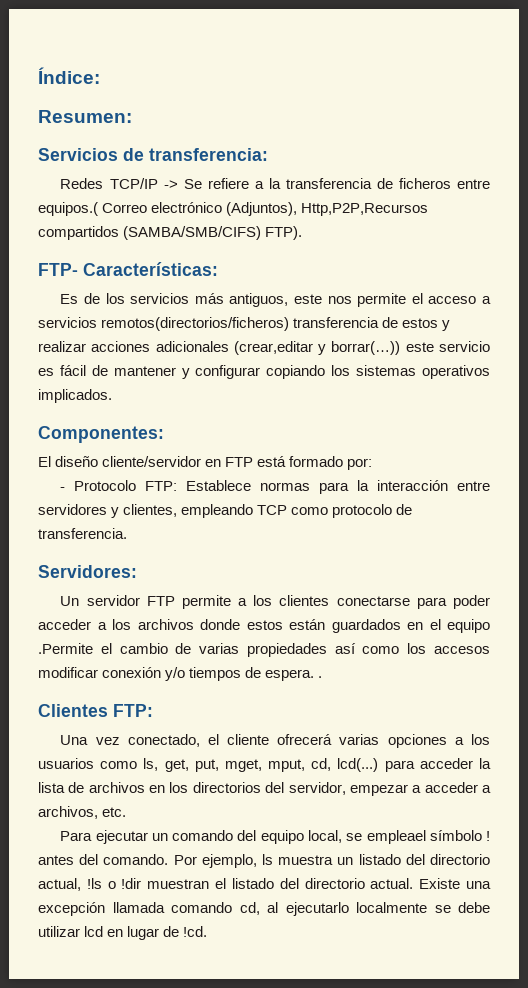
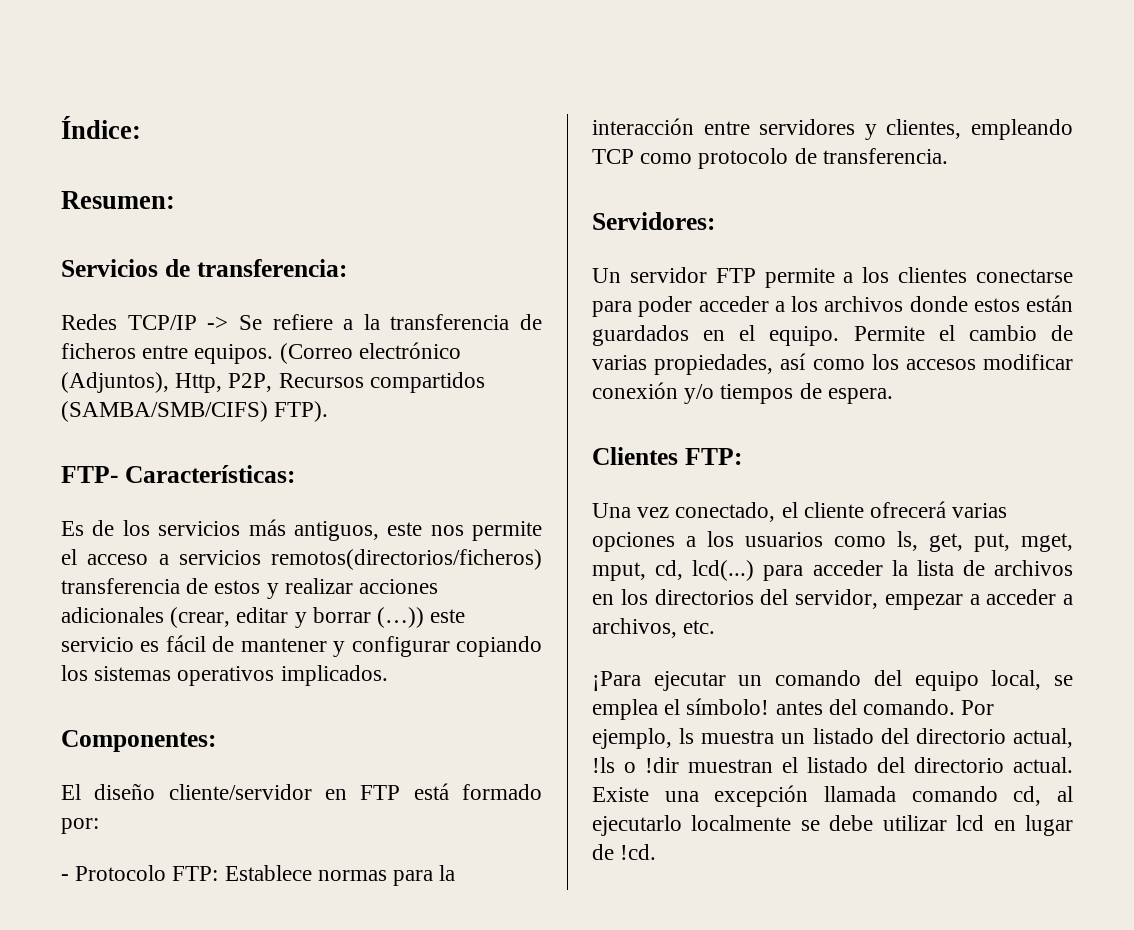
- Redes TCP/IP -> Se refiere a la transferencia de ficheros entre equipos.( Correo electrónico (Adjuntos), Http,P2P,Recursos compartidos (SAMBA/SMB/CIFS) FTP).
+ Redes TCP/IP -> Se refiere a la transferencia de ficheros entre equipos. (Correo electrónico (Adjuntos), Http, P2P, Recursos compartidos (SAMBA/SMB/CIFS) FTP).
- Es de los servicios más antiguos, este nos permite el acceso a servicios remotos(directorios/ficheros) transferencia de estos y realizar acciones adicionales (crear,editar y borrar(…)) este servicio es fácil de mantener y configurar copiando los sistemas operativos implicados.
+ Es de los servicios más antiguos, este nos permite el acceso a servicios remotos(directorios/ficheros) transferencia de estos y realizar acciones adicionales (crear, editar y borrar (…)) este servicio es fácil de mantener y configurar copiando los sistemas operativos implicados.
- Un servidor FTP permite a los clientes conectarse para poder acceder a los archivos donde estos están guardados en el equipo .Permite el cambio de varias propiedades así como los accesos modificar conexión y/o tiempos de espera. .
+ Un servidor FTP permite a los clientes conectarse para poder acceder a los archivos donde estos están guardados en el equipo. Permite el cambio de varias propiedades, así como los accesos modificar conexión y/o tiempos de espera.
- Para ejecutar un comando del equipo local, se empleael símbolo ! antes del comando.
+ ¡Para ejecutar un comando del equipo local, se emplea el símbolo! antes del comando.

